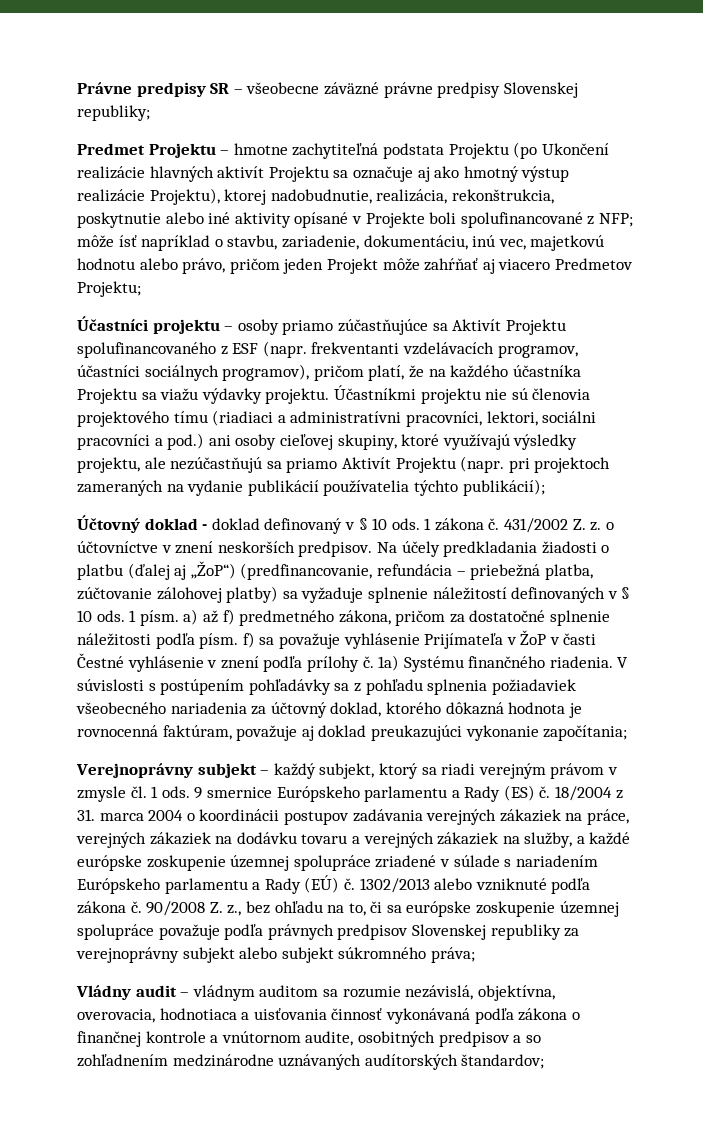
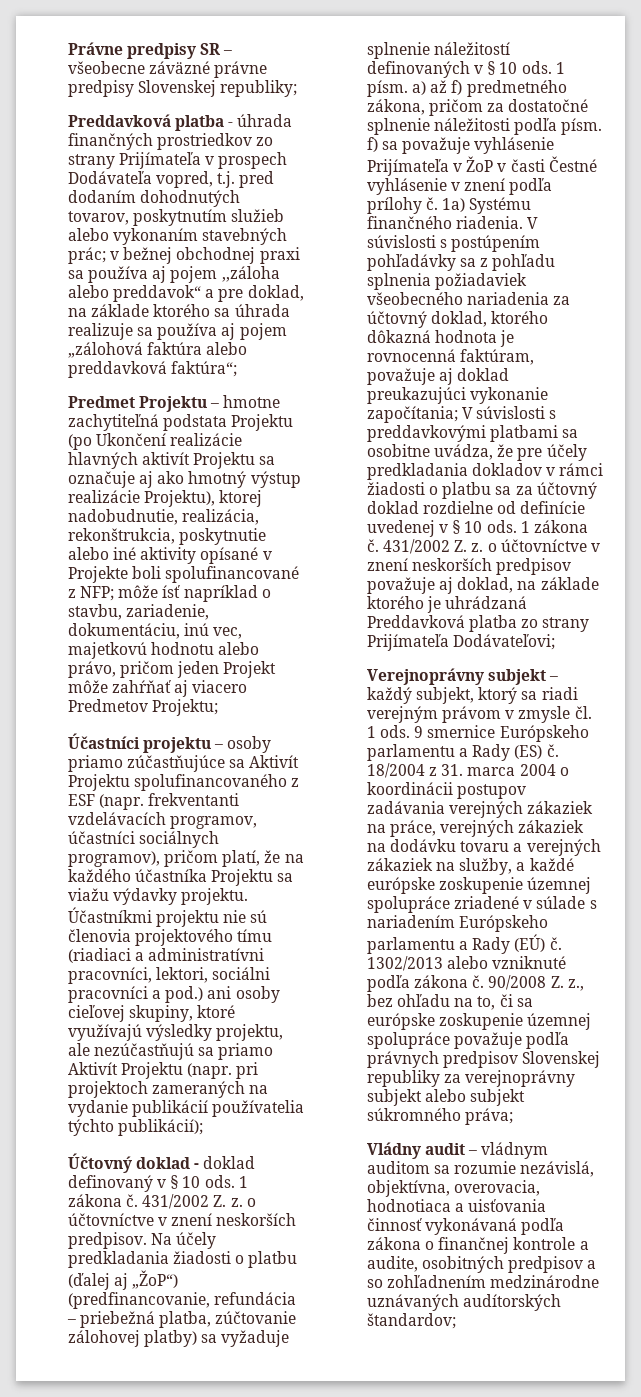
+ Preddavková platba - úhrada finančných prostriedkov zo strany Prijímateľa v prospech Dodávateľa vopred, t.j. pred dodaním dohodnutých tovarov, poskytnutím služieb alebo vykonaním stavebných prác; v bežnej obchodnej praxi sa používa aj pojem ,,záloha alebo preddavok“ a pre doklad, na základe ktorého sa úhrada realizuje sa používa aj pojem „zálohová faktúra alebo preddavková faktúra“;
- V súvislosti s postúpením pohľadávky sa z pohľadu splnenia požiadaviek všeobecného nariadenia za účtovný doklad, ktorého dôkazná hodnota je rovnocenná faktúram, považuje aj doklad preukazujúci vykonanie započítania;
+ V súvislosti s postúpením pohľadávky sa z pohľadu splnenia požiadaviek všeobecného nariadenia za účtovný doklad, ktorého dôkazná hodnota je rovnocenná faktúram, považuje aj doklad preukazujúci vykonanie započítania; V súvislosti s preddavkovými platbami sa osobitne uvádza, že pre účely predkladania dokladov v rámci žiadosti o platbu sa za účtovný doklad rozdielne od definície uvedenej v § 10 ods. 1 zákona č. 431/2002 Z. z. o účtovníctve v znení neskorších predpisov považuje aj doklad, na základe ktorého je uhrádzaná Preddavková platba zo strany Prijímateľa Dodávateľovi;
- Vládny audit – vládnym auditom sa rozumie nezávislá, objektívna, overovacia, hodnotiaca a uisťovania činnosť vykonávaná podľa zákona o finančnej kontrole a vnútornom audite, osobitných predpisov a so zohľadnením medzinárodne uznávaných audítorských štandardov;
+ Vládny audit – vládnym auditom sa rozumie nezávislá, objektívna, overovacia, hodnotiaca a uisťovania činnosť vykonávaná podľa zákona o finančnej kontrole a audite, osobitných predpisov a so zohľadnením medzinárodne uznávaných audítorských štandardov;

